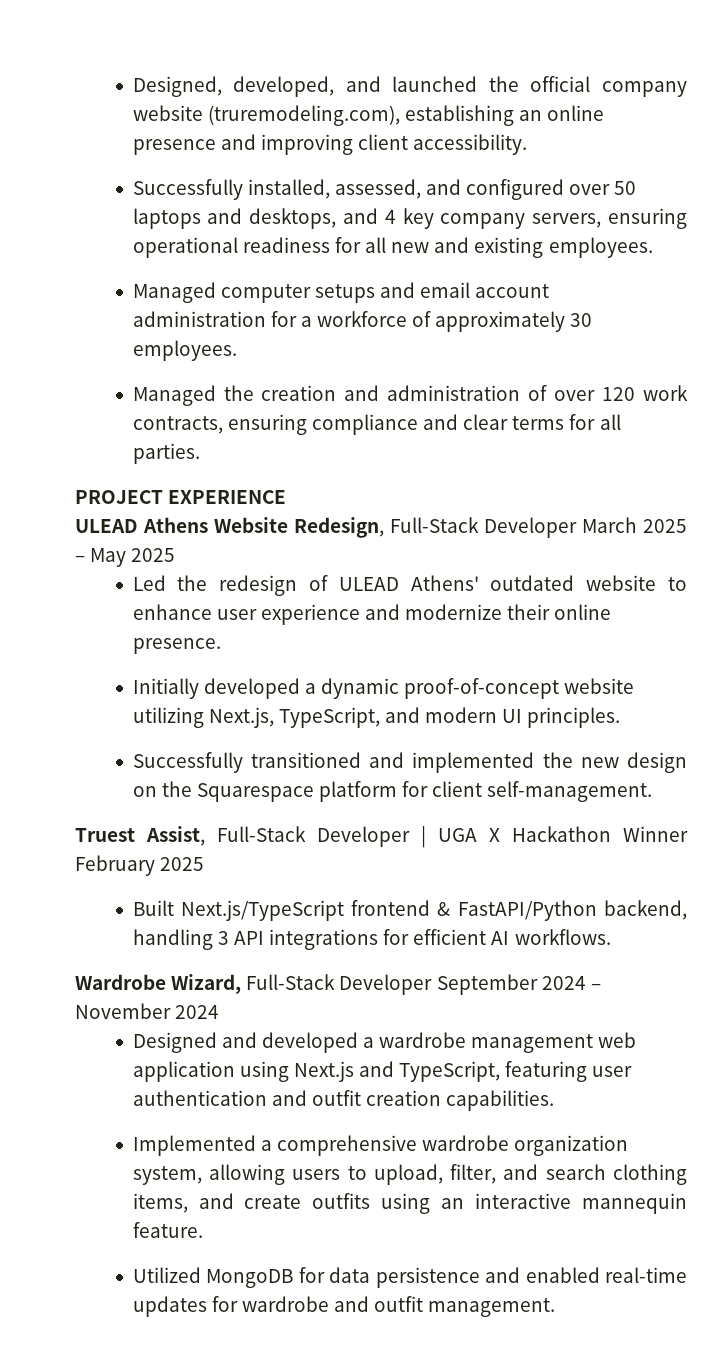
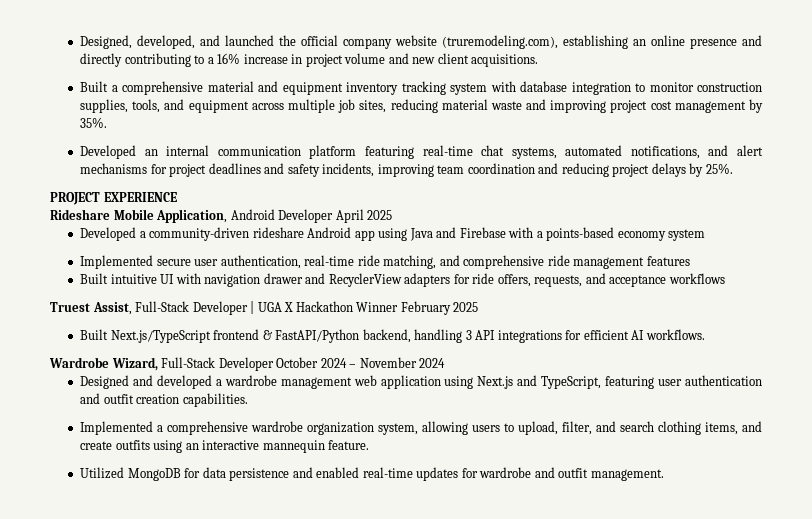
- Designed, developed, and launched the official company website (truremodeling.com), establishing an online presence and improving client accessibility.
- Successfully installed, assessed, and configured over 50 laptops and desktops, and 4 key company servers, ensuring operational readiness for all new and existing employees.
- Managed computer setups and email account administration for a workforce of approximately 30 employees.
- Managed the creation and administration of over 120 work contracts, ensuring compliance and clear terms for all parties.
+ Designed, developed, and launched the official company website (truremodeling.com), establishing an online presence and directly contributing to a 16% increase in project volume and new client acquisitions.
+ Built a comprehensive material and equipment inventory tracking system with database integration to monitor construction supplies, tools, and equipment across multiple job sites, reducing material waste and improving project cost management by 35%.
+ Developed an internal communication platform featuring real-time chat systems, automated notifications, and alert mechanisms for project deadlines and safety incidents, improving team coordination and reducing project delays by 25%.
  PROJECT EXPERIENCE
- ULEAD Athens Website Redesign, Full-Stack Developer March 2025 – May 2025
- Led the redesign of ULEAD Athens' outdated website to enhance user experience and modernize their online presence.
- Initially developed a dynamic proof-of-concept website utilizing Next.js, TypeScript, and modern UI principles.
- Successfully transitioned and implemented the new design on the Squarespace platform for client self-management.
+ Rideshare Mobile Application, Android Developer April 2025
+ Developed a community-driven rideshare Android app using Java and Firebase with a points-based economy system
+ Implemented secure user authentication, real-time ride matching, and comprehensive ride management features
+ Built intuitive UI with navigation drawer and RecyclerView adapters for ride offers, requests, and acceptance workflows
- Wardrobe Wizard, Full-Stack Developer September 2024 – November 2024
+ Wardrobe Wizard, Full-Stack Developer October 2024 – November 2024

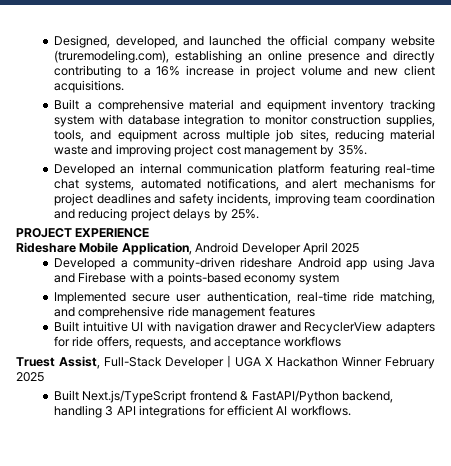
- Wardrobe Wizard, Full-Stack Developer October 2024 – November 2024
- Designed and developed a wardrobe management web application using Next.js and TypeScript, featuring user authentication and outfit creation capabilities.
- Implemented a comprehensive wardrobe organization system, allowing users to upload, filter, and search clothing items, and create outfits using an interactive mannequin feature.
- Utilized MongoDB for data persistence and enabled real-time updates for wardrobe and outfit management.

